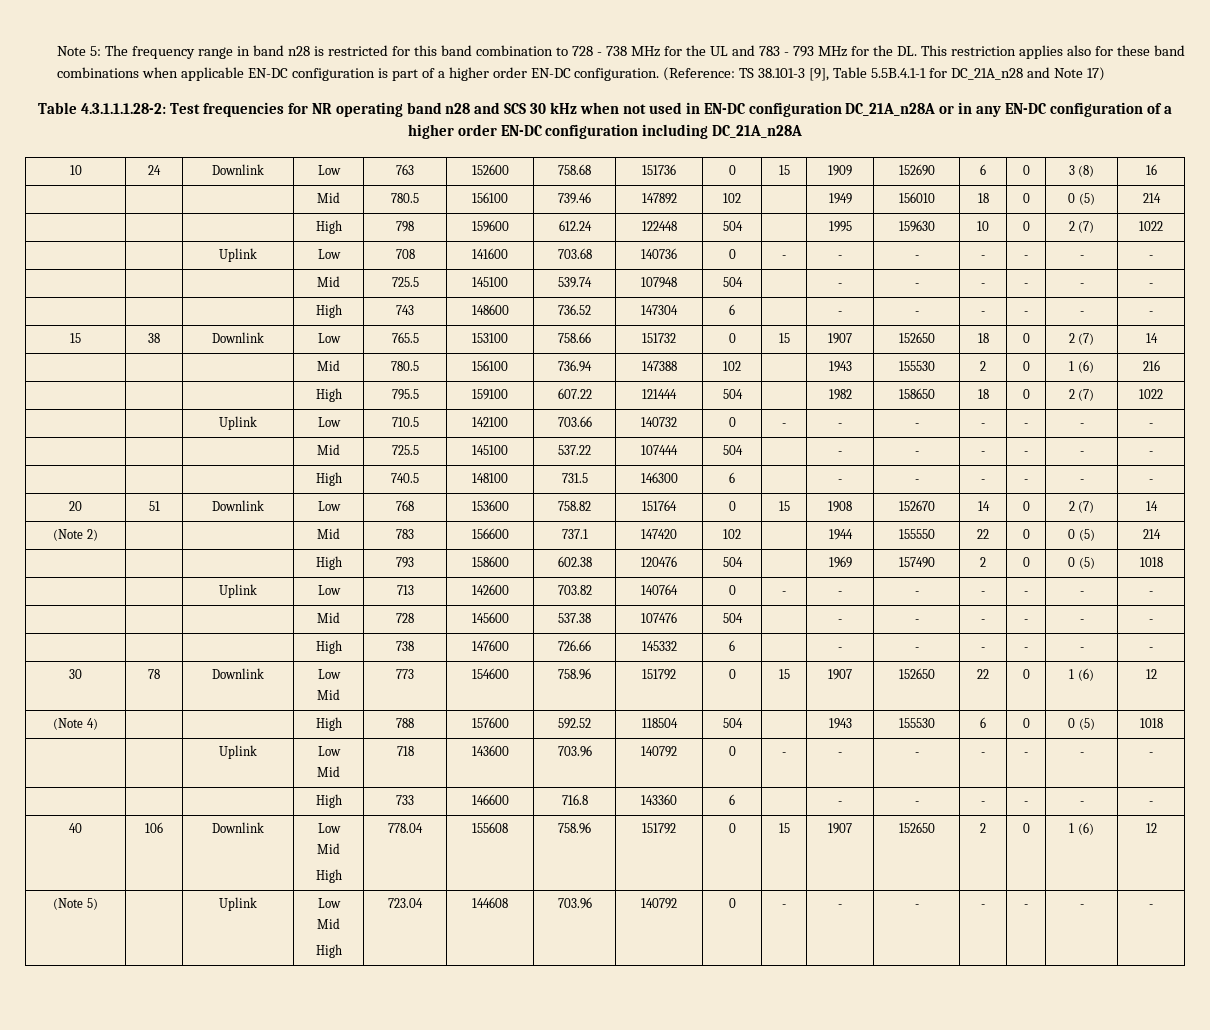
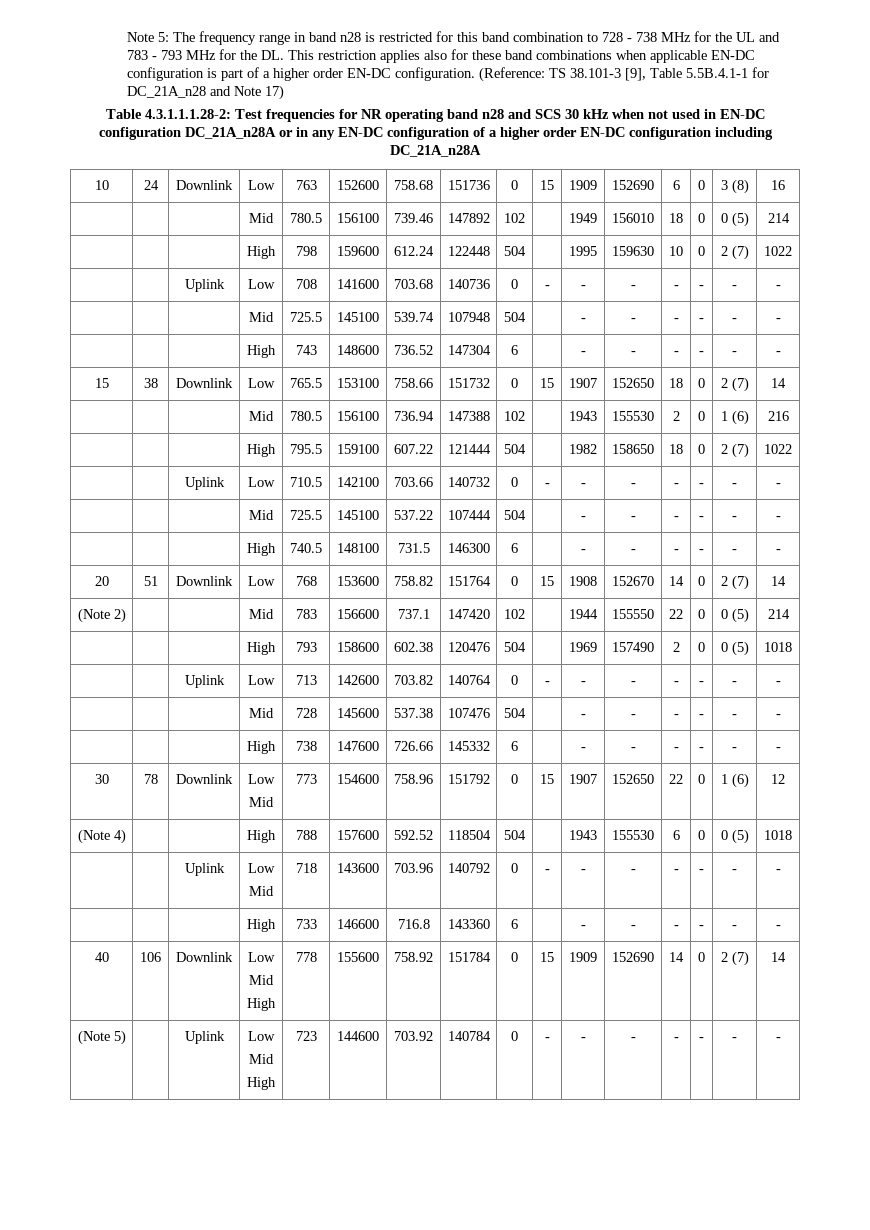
  40 | 106 | Downlink | Low
  Mid
- High | 778.04 | 155608 | 758.96 | 151792 | 0 | 15 | 1907 | 152650 | 2 | 0 | 1 (6) | 12
+ High | 778 | 155600 | 758.92 | 151784 | 0 | 15 | 1909 | 152690 | 14 | 0 | 2 (7) | 14
  (Note 5) | | Uplink | Low
  Mid
- High | 723.04 | 144608 | 703.96 | 140792 | 0 | - | - | - | - | - | - | -
+ High | 723 | 144600 | 703.92 | 140784 | 0 | - | - | - | - | - | - | -

